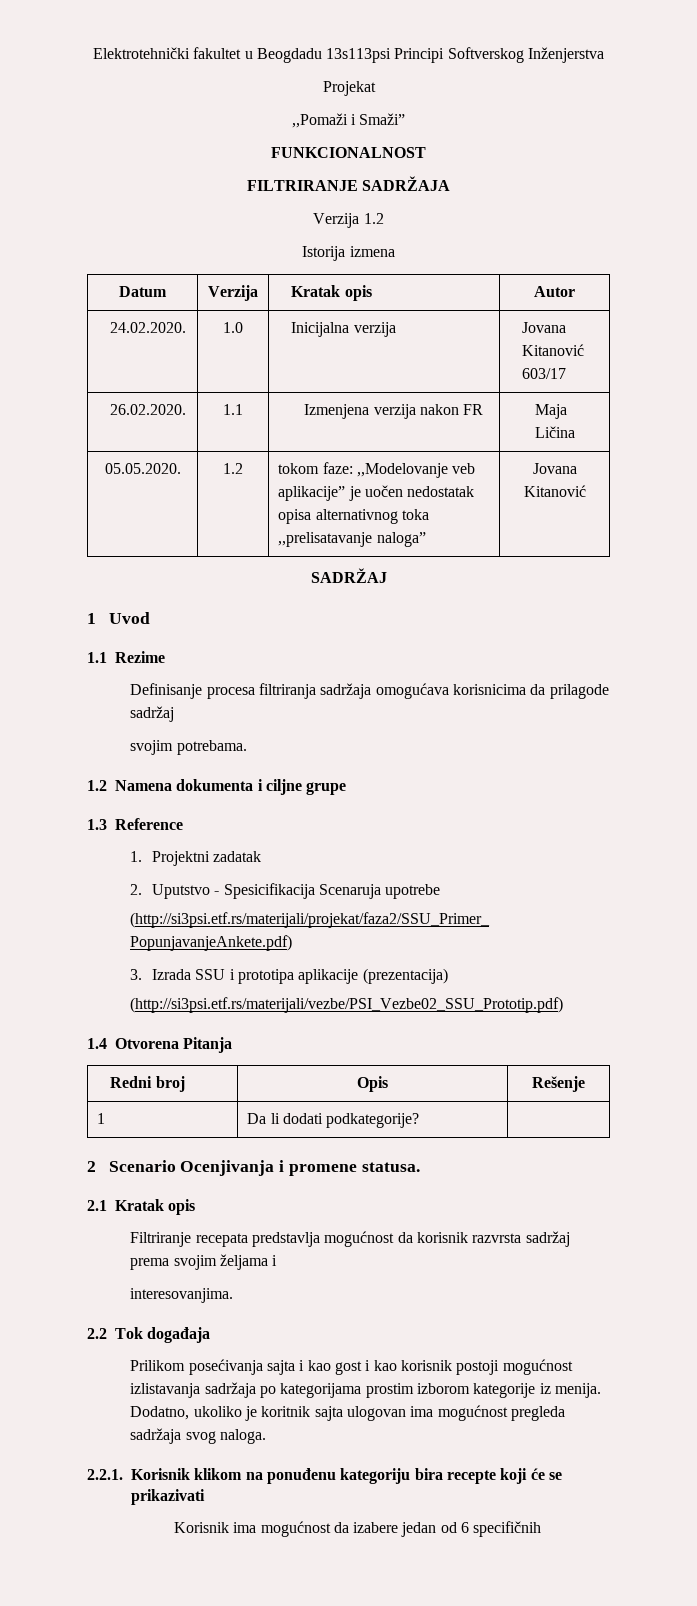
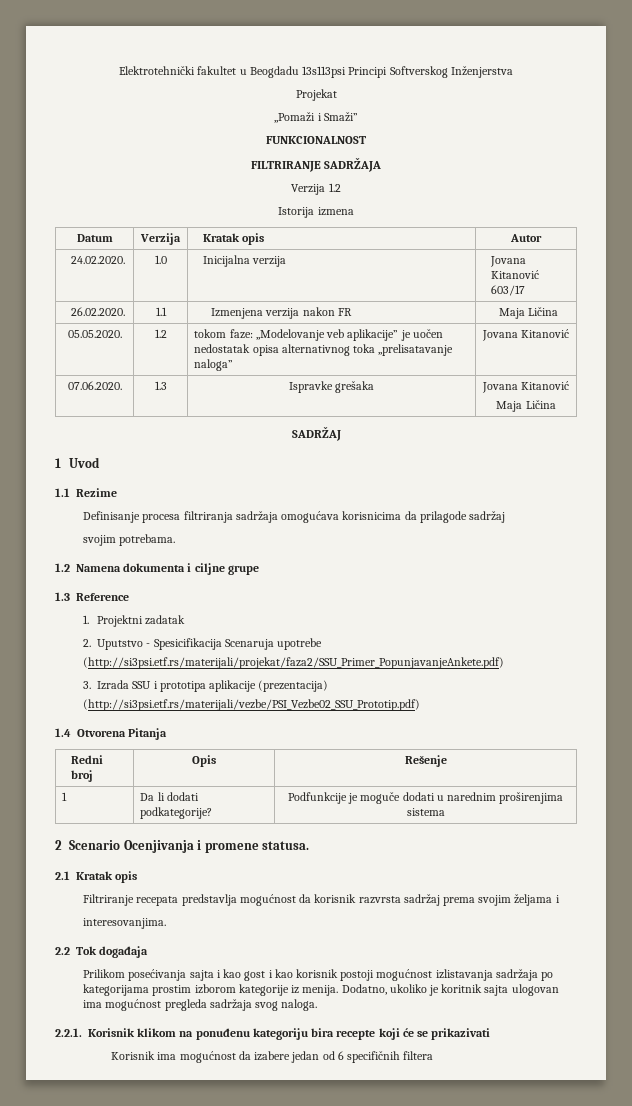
+ 07.06.2020. | 1.3 | Ispravke grešaka | Jovana Kitanović
+ Maja Ličina
- 1 | Da li dodati podkategorije? |
+ 1 | Da li dodati podkategorije? | Podfunkcije je moguče dodati u narednim proširenjima sistema
- Korisnik ima mogućnost da izabere jedan od 6 specifičnih
+ Korisnik ima mogućnost da izabere jedan od 6 specifičnih filtera

